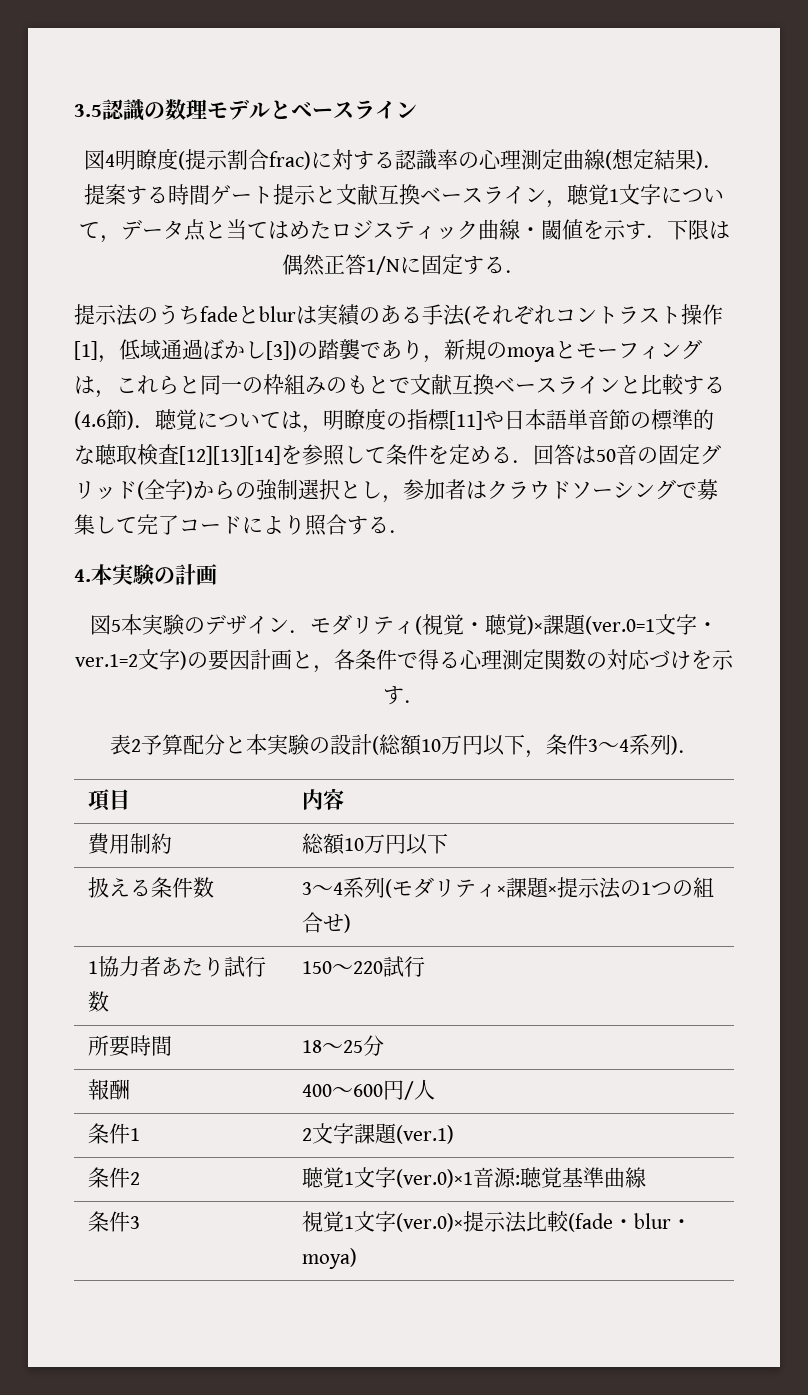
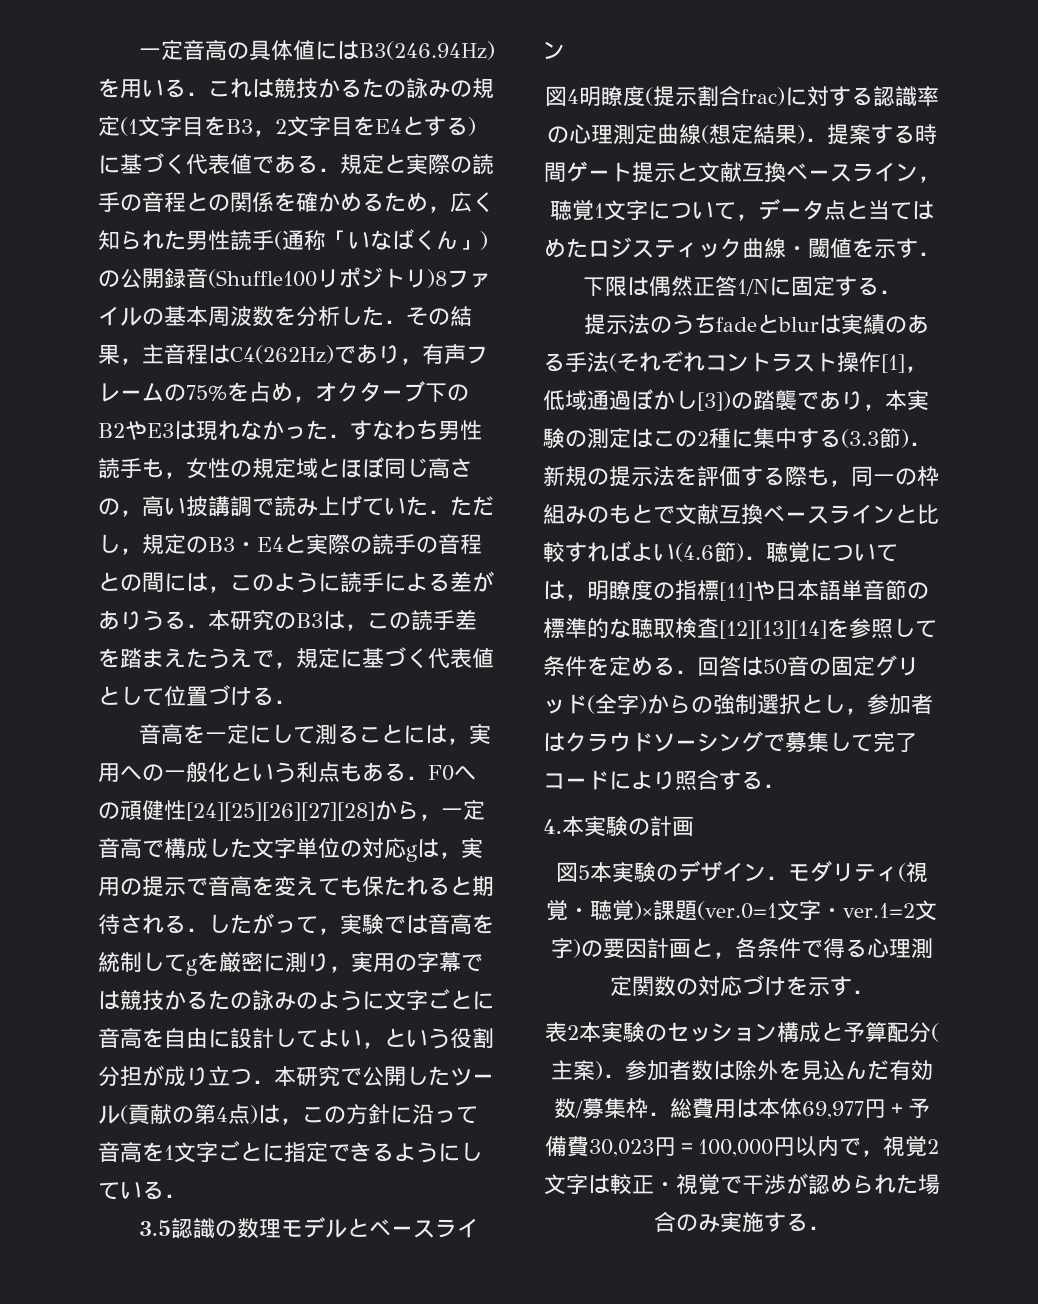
+ 一定音高の具体値にはB3(246.94Hz)を用いる．これは競技かるたの詠みの規定(1文字目をB3，2文字目をE4とする)に基づく代表値である．規定と実際の読手の音程との関係を確かめるため，広く知られた男性読手(通称「いなばくん」)の公開録音(Shuffle100リポジトリ)8ファイルの基本周波数を分析した．その結果，主音程はC4(262Hz)であり，有声フレームの75%を占め，オクターブ下のB2やE3は現れなかった．すなわち男性読手も，女性の規定域とほぼ同じ高さの，高い披講調で読み上げていた．ただし，規定のB3・E4と実際の読手の音程との間には，このように読手による差がありうる．本研究のB3は，この読手差を踏まえたうえで，規定に基づく代表値として位置づける．
+ 音高を一定にして測ることには，実用への一般化という利点もある．F0への頑健性[24][25][26][27][28]から，一定音高で構成した文字単位の対応gは，実用の提示で音高を変えても保たれると期待される．したがって，実験では音高を統制してgを厳密に測り，実用の字幕では競技かるたの詠みのように文字ごとに音高を自由に設計してよい，という役割分担が成り立つ．本研究で公開したツール(貢献の第4点)は，この方針に沿って音高を1文字ごとに指定できるようにしている．
- 提示法のうちfadeとblurは実績のある手法(それぞれコントラスト操作[1]，低域通過ぼかし[3])の踏襲であり，新規のmoyaとモーフィングは，これらと同一の枠組みのもとで文献互換ベースラインと比較する(4.6節)．聴覚については，明瞭度の指標[11]や日本語単音節の標準的な聴取検査[12][13][14]を参照して条件を定める．回答は50音の固定グリッド(全字)からの強制選択とし，参加者はクラウドソーシングで募集して完了コードにより照合する．
+ 提示法のうちfadeとblurは実績のある手法(それぞれコントラスト操作[1]，低域通過ぼかし[3])の踏襲であり，本実験の測定はこの2種に集中する(3.3節)．新規の提示法を評価する際も，同一の枠組みのもとで文献互換ベースラインと比較すればよい(4.6節)．聴覚については，明瞭度の指標[11]や日本語単音節の標準的な聴取検査[12][13][14]を参照して条件を定める．回答は50音の固定グリッド(全字)からの強制選択とし，参加者はクラウドソーシングで募集して完了コードにより照合する．
- 表2予算配分と本実験の設計(総額10万円以下，条件3〜4系列)．
- 項目 | 内容
- 費用制約 | 総額10万円以下
- 扱える条件数 | 3〜4系列(モダリティ×課題×提示法の1つの組合せ)
- 1協力者あたり試行数 | 150〜220試行
- 所要時間 | 18〜25分
- 報酬 | 400〜600円/人
- 条件1 | 2文字課題(ver.1)
- 条件2 | 聴覚1文字(ver.0)×1音源:聴覚基準曲線
- 条件3 | 視覚1文字(ver.0)×提示法比較(fade・blur・moya)
+ 表2本実験のセッション構成と予算配分(主案)．参加者数は除外を見込んだ有効数/募集枠．総費用は本体69,977円＋予備費30,023円＝100,000円以内で，視覚2文字は較正・視覚で干渉が認められた場合のみ実施する．

